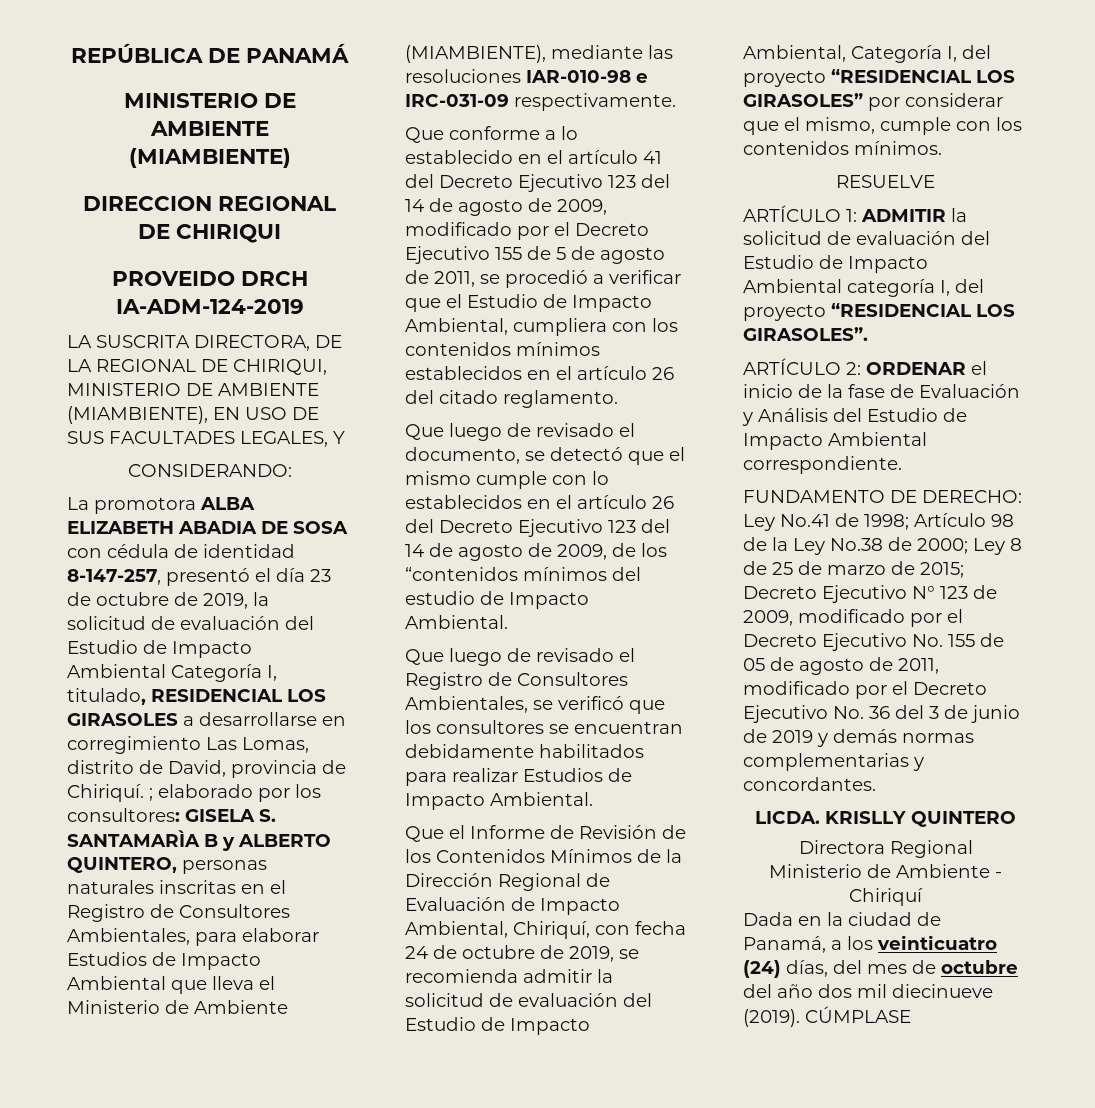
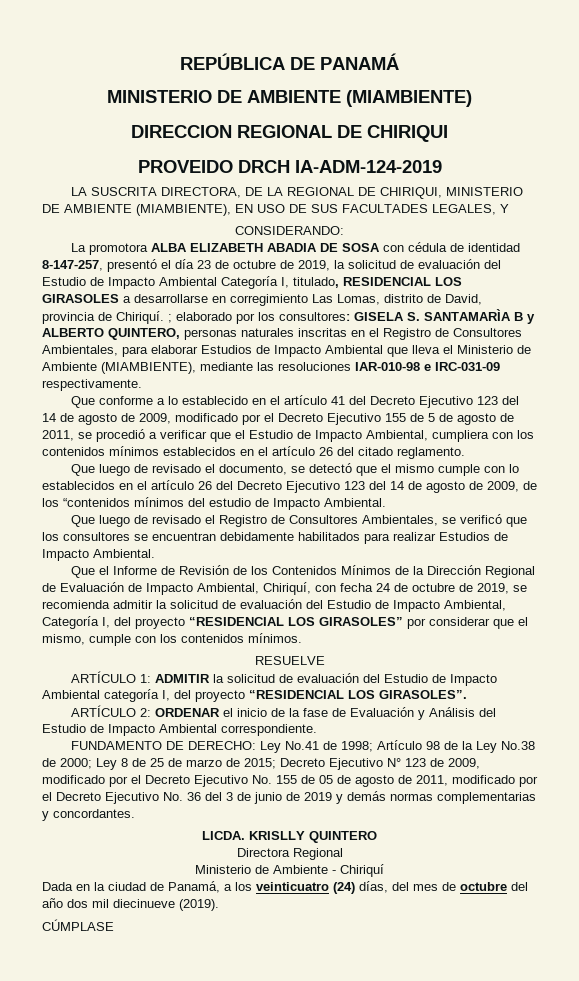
- Dada en la ciudad de Panamá, a los veinticuatro (24) días, del mes de octubre del año dos mil diecinueve (2019). CÚMPLASE
+ Dada en la ciudad de Panamá, a los veinticuatro (24) días, del mes de octubre del año dos mil diecinueve (2019).
+ CÚMPLASE

